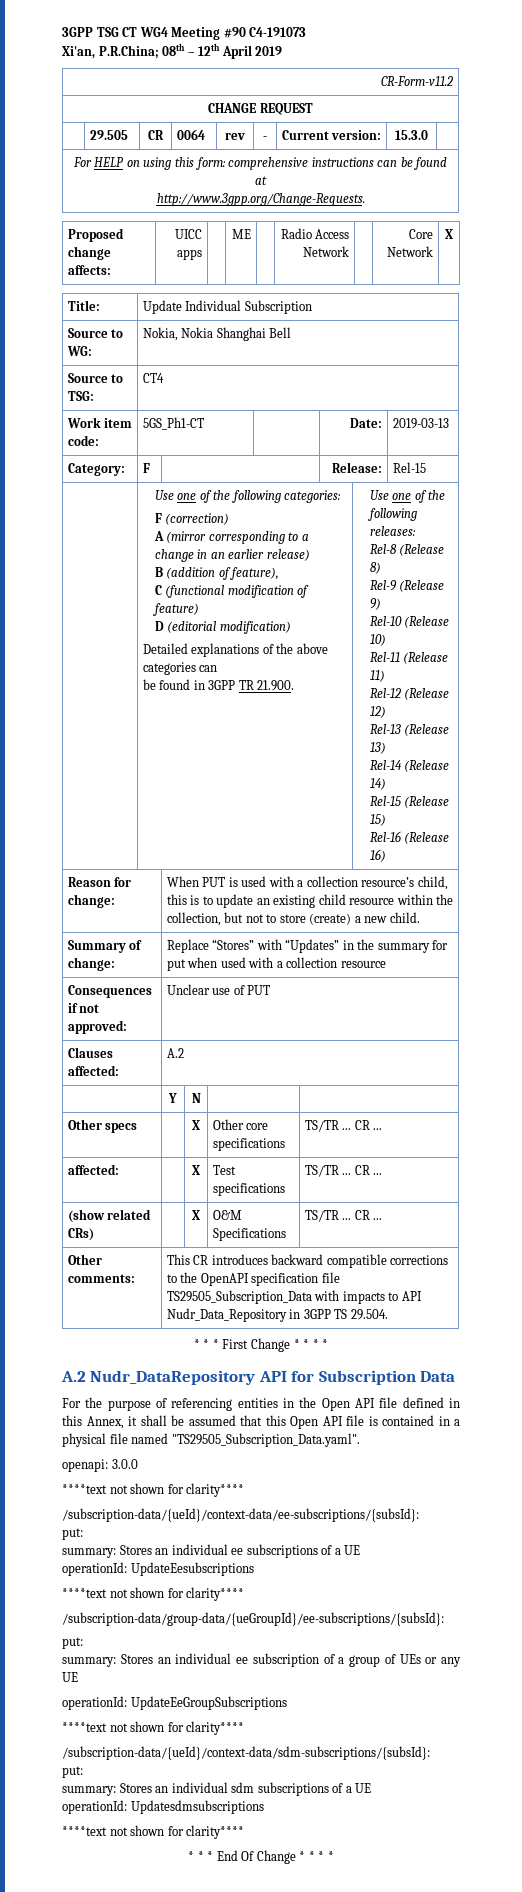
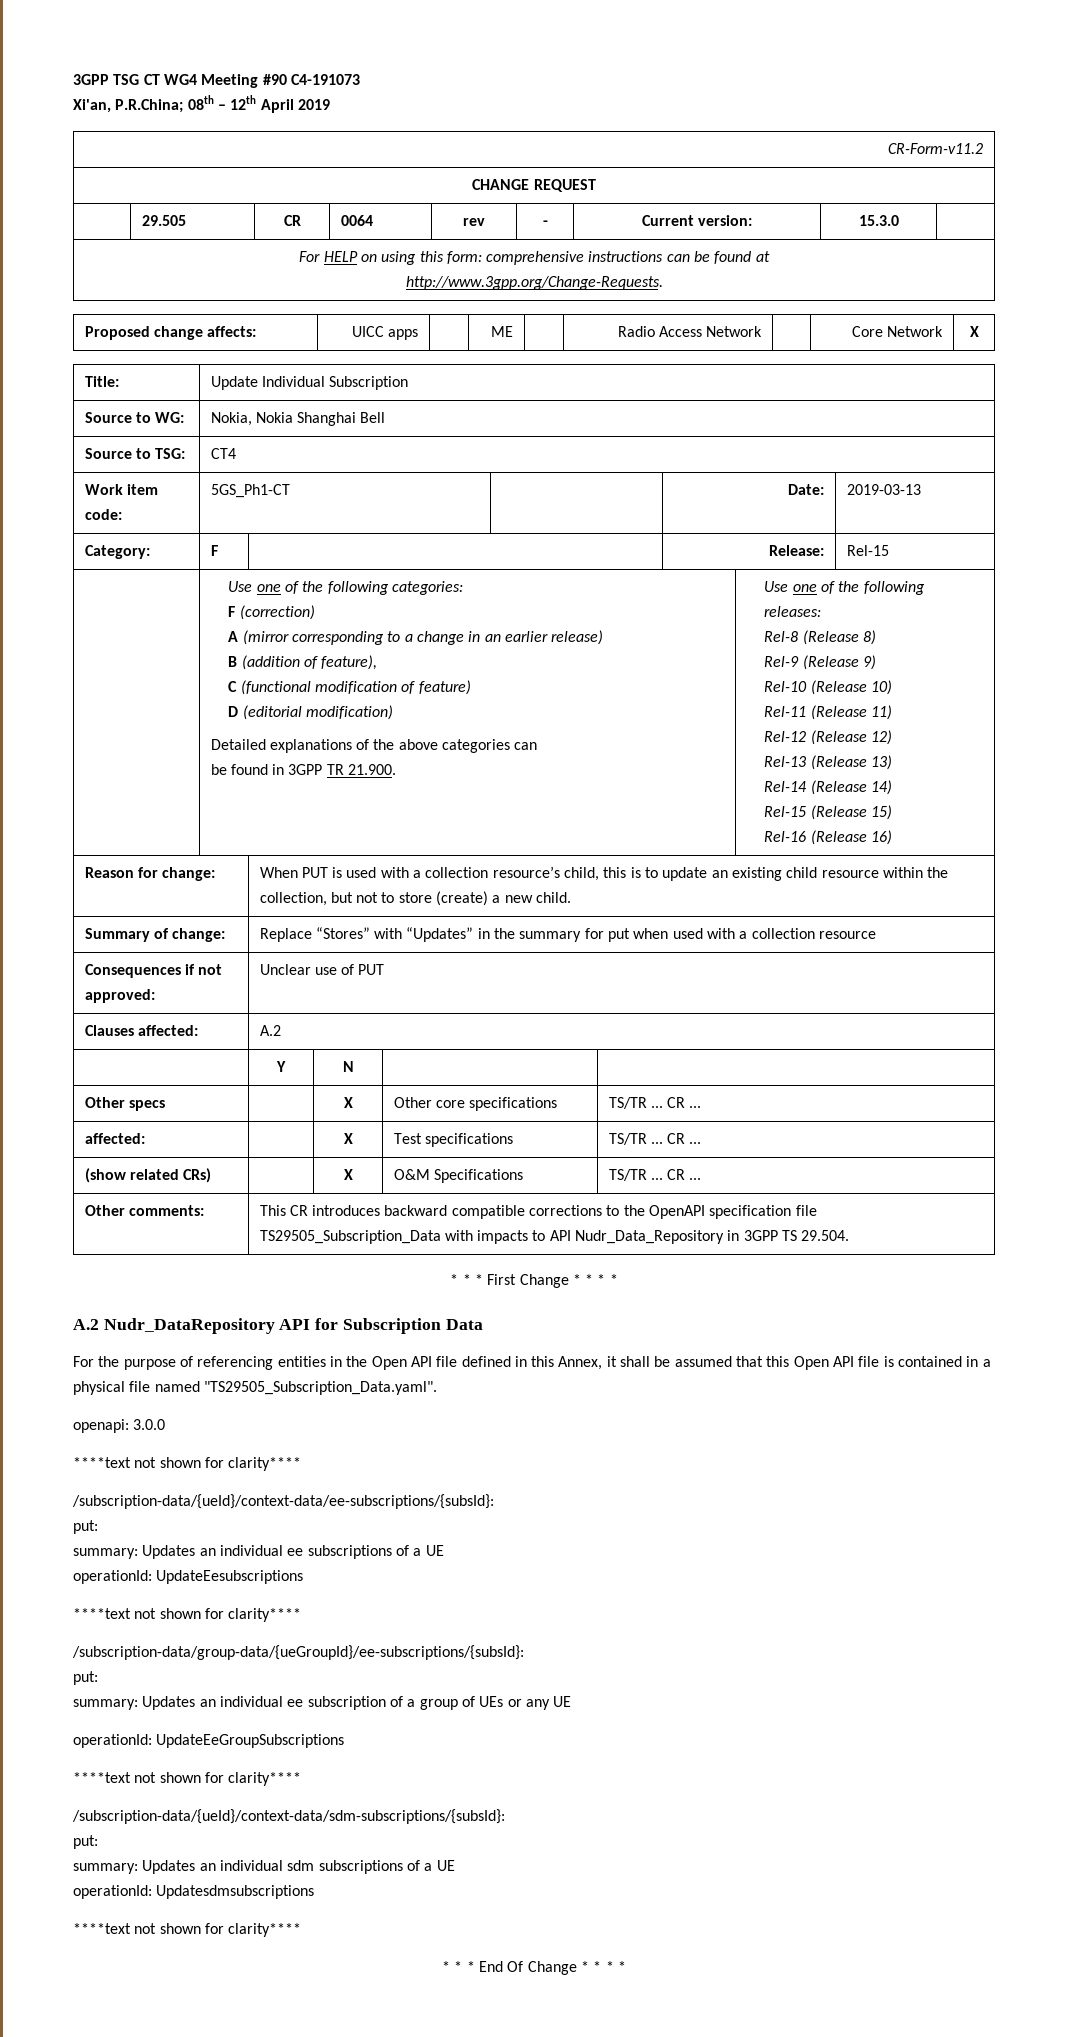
- summary: Stores an individual ee subscriptions of a UE
+ summary: Updates an individual ee subscriptions of a UE
- summary: Stores an individual ee subscription of a group of UEs or any UE
+ summary: Updates an individual ee subscription of a group of UEs or any UE
- summary: Stores an individual sdm subscriptions of a UE
+ summary: Updates an individual sdm subscriptions of a UE

